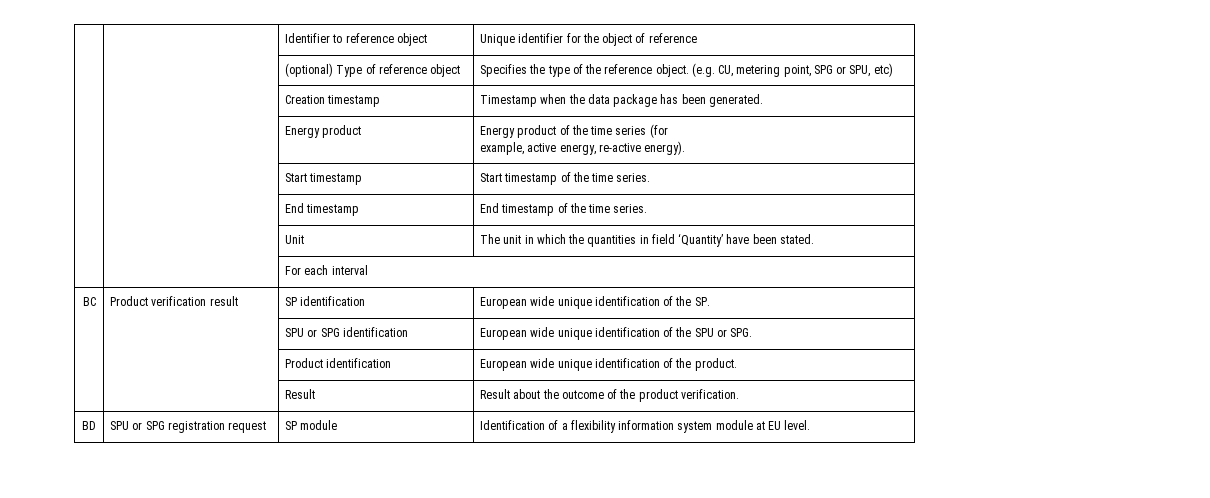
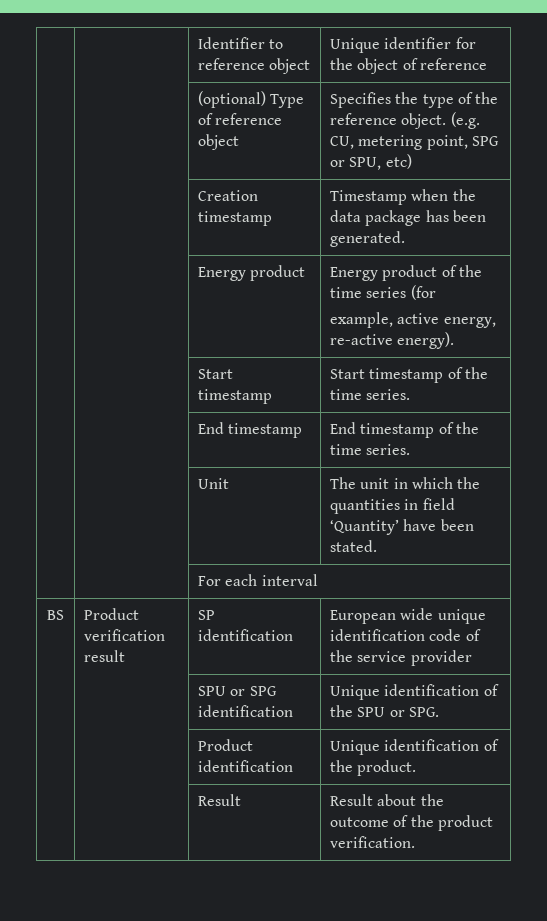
- BC | Product verification result | SP identification | European wide unique identification of the SP.
+ BS | Product verification result | SP identification | European wide unique identification code of the service provider
- | | SPU or SPG identification | European wide unique identification of the SPU or SPG.
+ | | SPU or SPG identification | Unique identification of the SPU or SPG.
- | | Product identification | European wide unique identification of the product.
+ | | Product identification | Unique identification of the product.
- BD | SPU or SPG registration request | SP module | Identification of a flexibility information system module at EU level.

